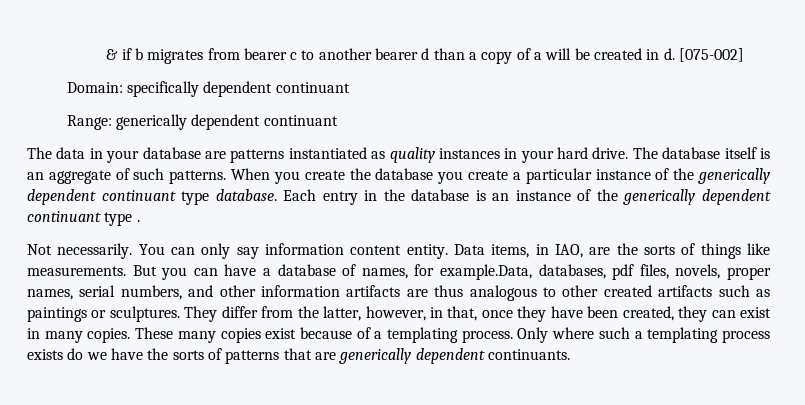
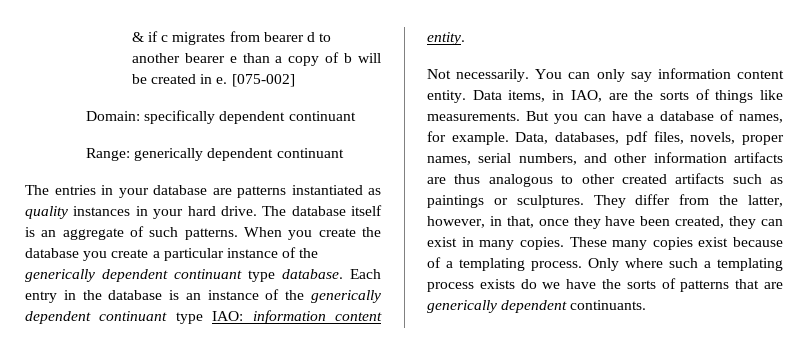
- & if b migrates from bearer c to another bearer d than a copy of a will be created in d.
+ & if c migrates from bearer d to another bearer e than a copy of b will be created in e.
- The data in your database are patterns instantiated as quality instances in your hard drive.
+ The entries in your database are patterns instantiated as quality instances in your hard drive.
- Each entry in the database is an instance of the generically dependent continuant type .
+ Each entry in the database is an instance of the generically dependent continuant type IAO: information content entity.
- But you can have a database of names, for example.Data, databases, pdf files, novels, proper names, serial numbers, and other information artifacts are thus analogous to other created artifacts such as paintings or sculptures.
+ But you can have a database of names, for example. Data, databases, pdf files, novels, proper names, serial numbers, and other information artifacts are thus analogous to other created artifacts such as paintings or sculptures.

